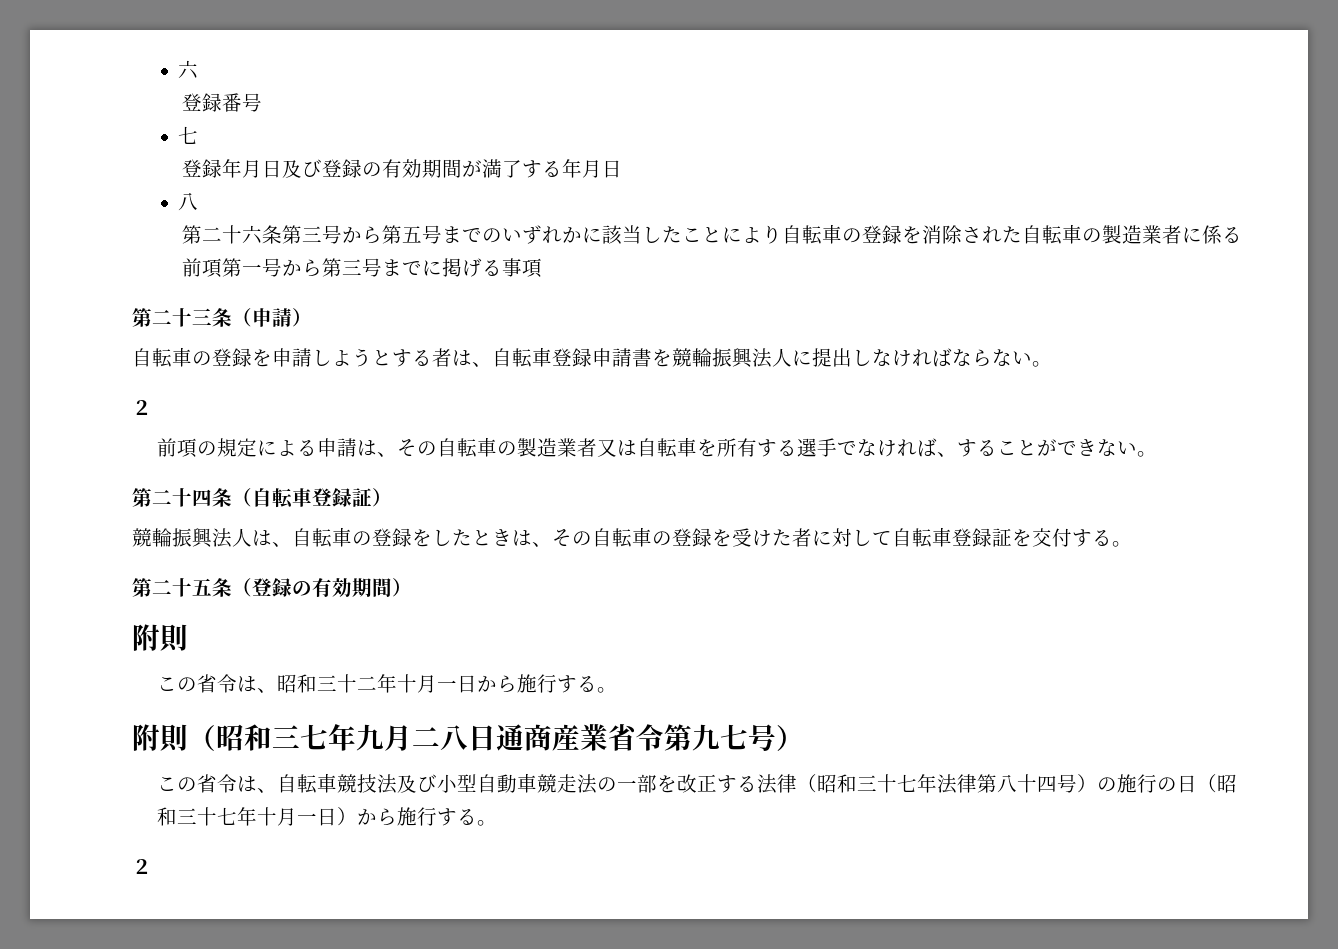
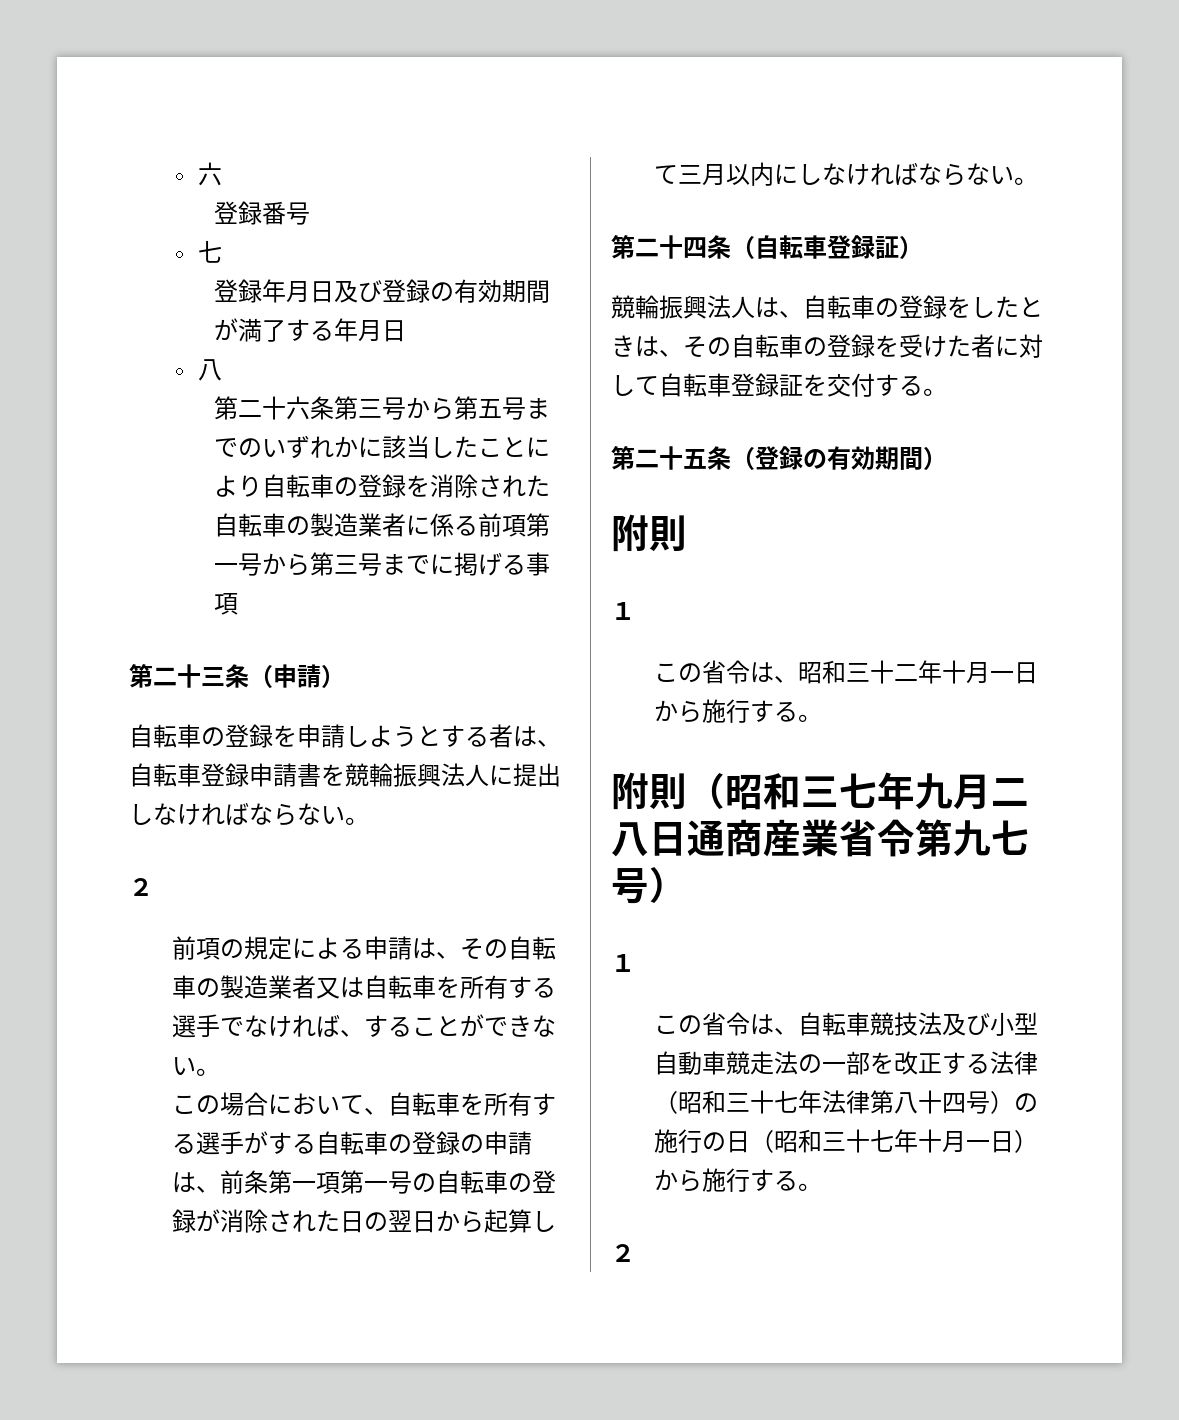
+ この場合において、自転車を所有する選手がする自転車の登録の申請は、前条第一項第一号の自転車の登録が消除された日の翌日から起算して三月以内にしなければならない。
  第二十五条（登録の有効期間）
  附則
+ １
  附則（昭和三七年九月二八日通商産業省令第九七号）
+ １

